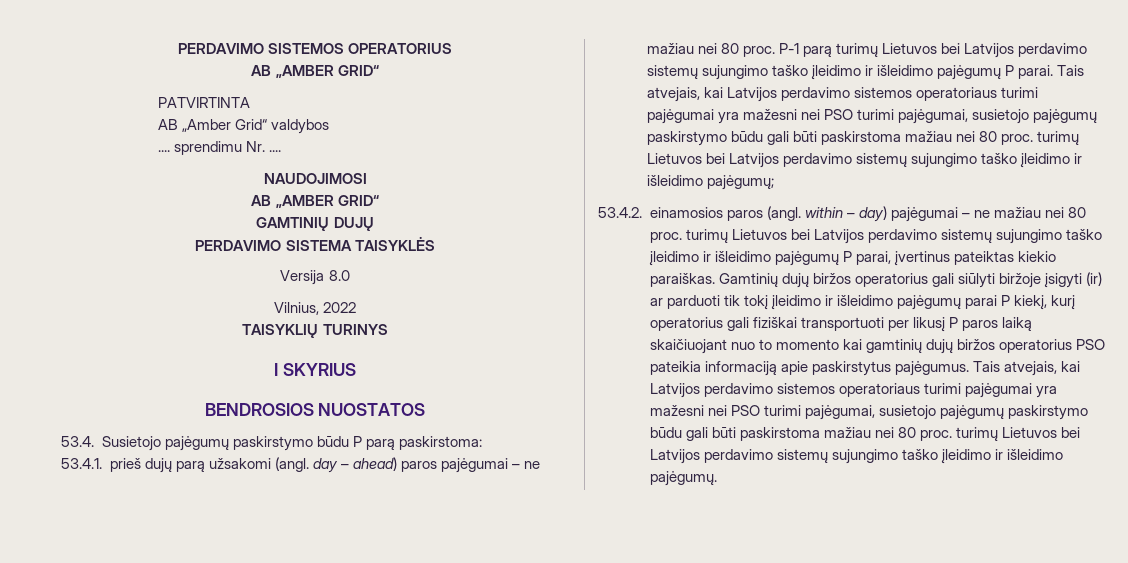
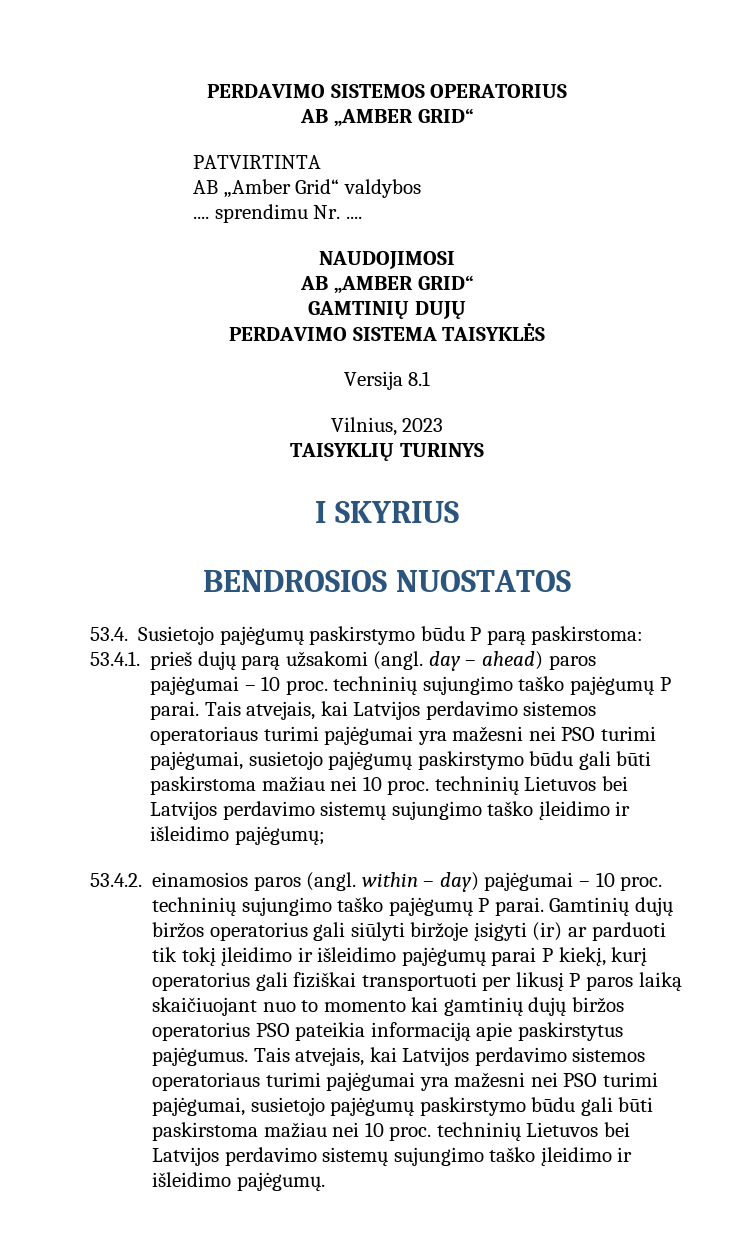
- Versija 8.0
+ Versija 8.1
- Vilnius, 2022
+ Vilnius, 2023
- 53.4.1. prieš dujų parą užsakomi (angl. day – ahead) paros pajėgumai – ne mažiau nei 80 proc. P-1 parą turimų Lietuvos bei Latvijos perdavimo sistemų sujungimo taško įleidimo ir išleidimo pajėgumų P parai.
+ 53.4.1. prieš dujų parą užsakomi (angl. day – ahead) paros pajėgumai – 10 proc. techninių sujungimo taško pajėgumų P parai.
- Tais atvejais, kai Latvijos perdavimo sistemos operatoriaus turimi pajėgumai yra mažesni nei PSO turimi pajėgumai, susietojo pajėgumų paskirstymo būdu gali būti paskirstoma mažiau nei 80 proc. turimų Lietuvos bei Latvijos perdavimo sistemų sujungimo taško įleidimo ir išleidimo pajėgumų;
+ Tais atvejais, kai Latvijos perdavimo sistemos operatoriaus turimi pajėgumai yra mažesni nei PSO turimi pajėgumai, susietojo pajėgumų paskirstymo būdu gali būti paskirstoma mažiau nei 10 proc. techninių Lietuvos bei Latvijos perdavimo sistemų sujungimo taško įleidimo ir išleidimo pajėgumų;
- 53.4.2. einamosios paros (angl. within – day) pajėgumai – ne mažiau nei 80 proc. turimų Lietuvos bei Latvijos perdavimo sistemų sujungimo taško įleidimo ir išleidimo pajėgumų P parai, įvertinus pateiktas kiekio paraiškas.
+ 53.4.2. einamosios paros (angl. within – day) pajėgumai – 10 proc. techninių sujungimo taško pajėgumų P parai.
- Tais atvejais, kai Latvijos perdavimo sistemos operatoriaus turimi pajėgumai yra mažesni nei PSO turimi pajėgumai, susietojo pajėgumų paskirstymo būdu gali būti paskirstoma mažiau nei 80 proc. turimų Lietuvos bei Latvijos perdavimo sistemų sujungimo taško įleidimo ir išleidimo pajėgumų.
+ Tais atvejais, kai Latvijos perdavimo sistemos operatoriaus turimi pajėgumai yra mažesni nei PSO turimi pajėgumai, susietojo pajėgumų paskirstymo būdu gali būti paskirstoma mažiau nei 10 proc. techninių Lietuvos bei Latvijos perdavimo sistemų sujungimo taško įleidimo ir išleidimo pajėgumų.

